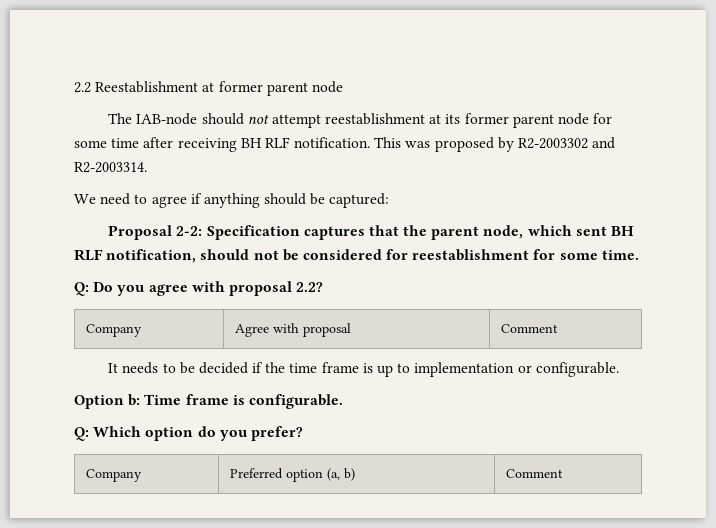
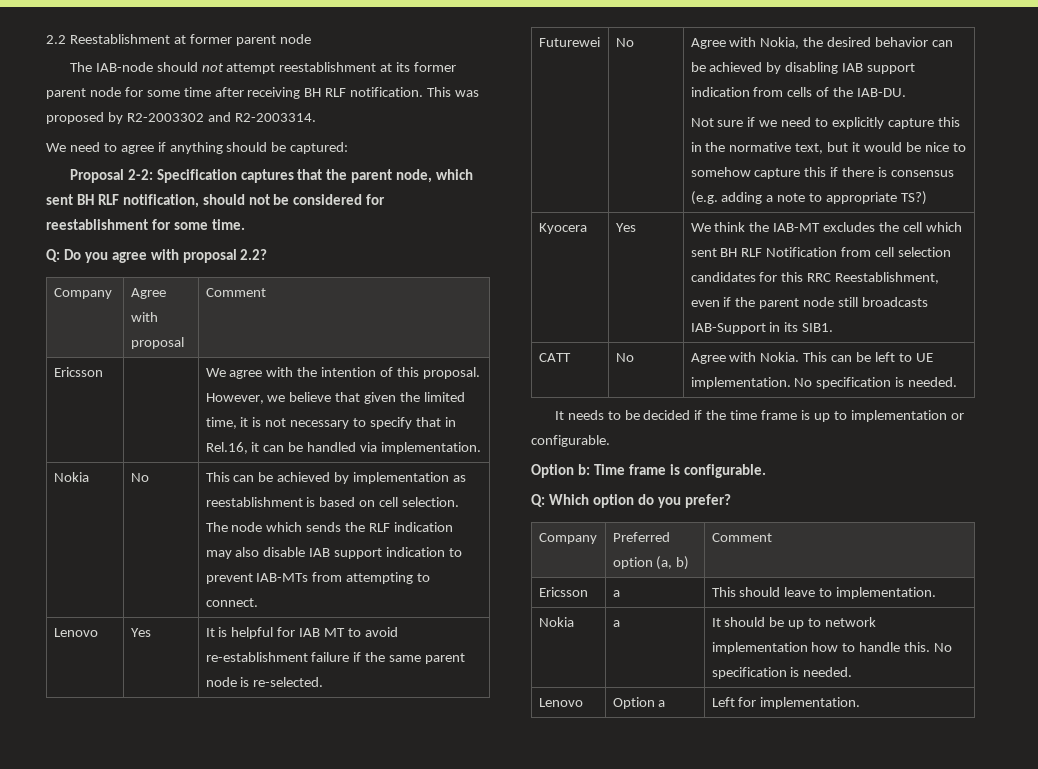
+ Ericsson | | We agree with the intention of this proposal. However, we believe that given the limited time, it is not necessary to specify that in Rel.16, it can be handled via implementation.
+ Nokia | No | This can be achieved by implementation as reestablishment is based on cell selection. The node which sends the RLF indication may also disable IAB support indication to prevent IAB-MTs from attempting to connect.
+ Lenovo | Yes | It is helpful for IAB MT to avoid re-establishment failure if the same parent node is re-selected.
+ Futurewei | No | Agree with Nokia, the desired behavior can be achieved by disabling IAB support indication from cells of the IAB-DU.
+ Not sure if we need to explicitly capture this in the normative text, but it would be nice to somehow capture this if there is consensus (e.g. adding a note to appropriate TS?)
+ Kyocera | Yes | We think the IAB-MT excludes the cell which sent BH RLF Notification from cell selection candidates for this RRC Reestablishment, even if the parent node still broadcasts IAB-Support in its SIB1.
+ CATT | No | Agree with Nokia. This can be left to UE implementation. No specification is needed.
+ Ericsson | a | This should leave to implementation.
+ Nokia | a | It should be up to network implementation how to handle this. No specification is needed.
+ Lenovo | Option a | Left for implementation.

